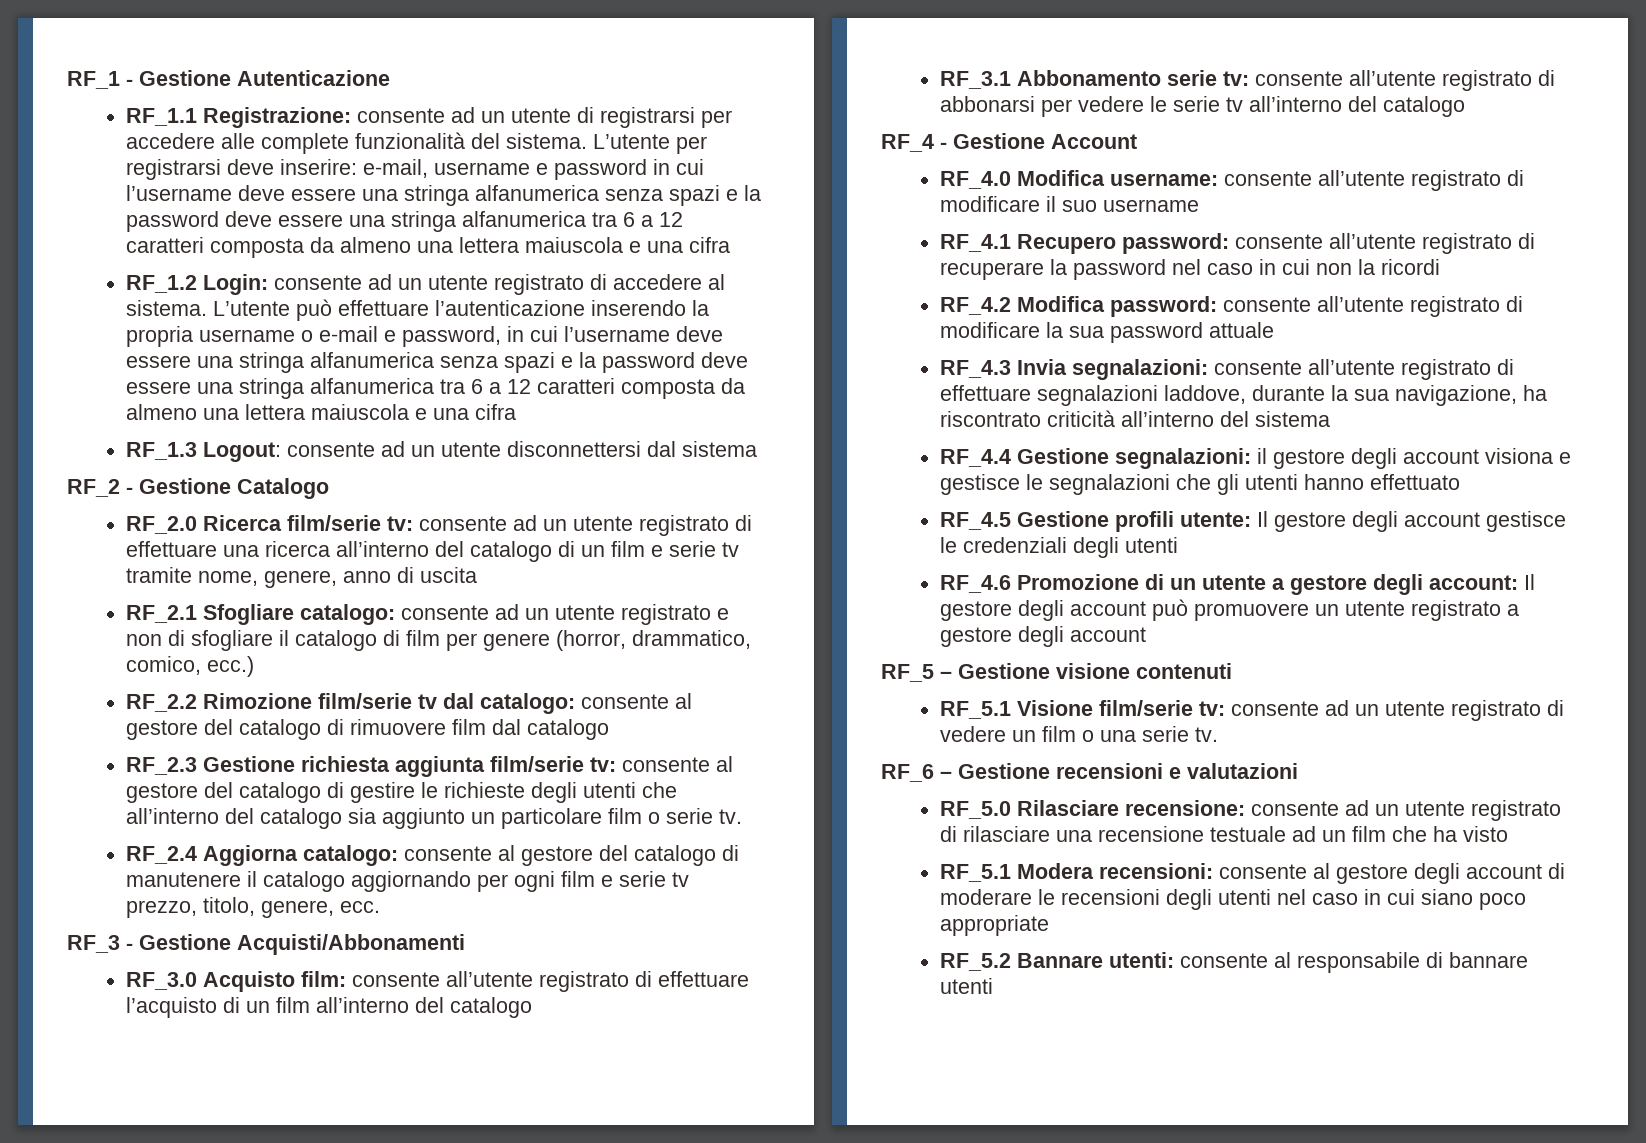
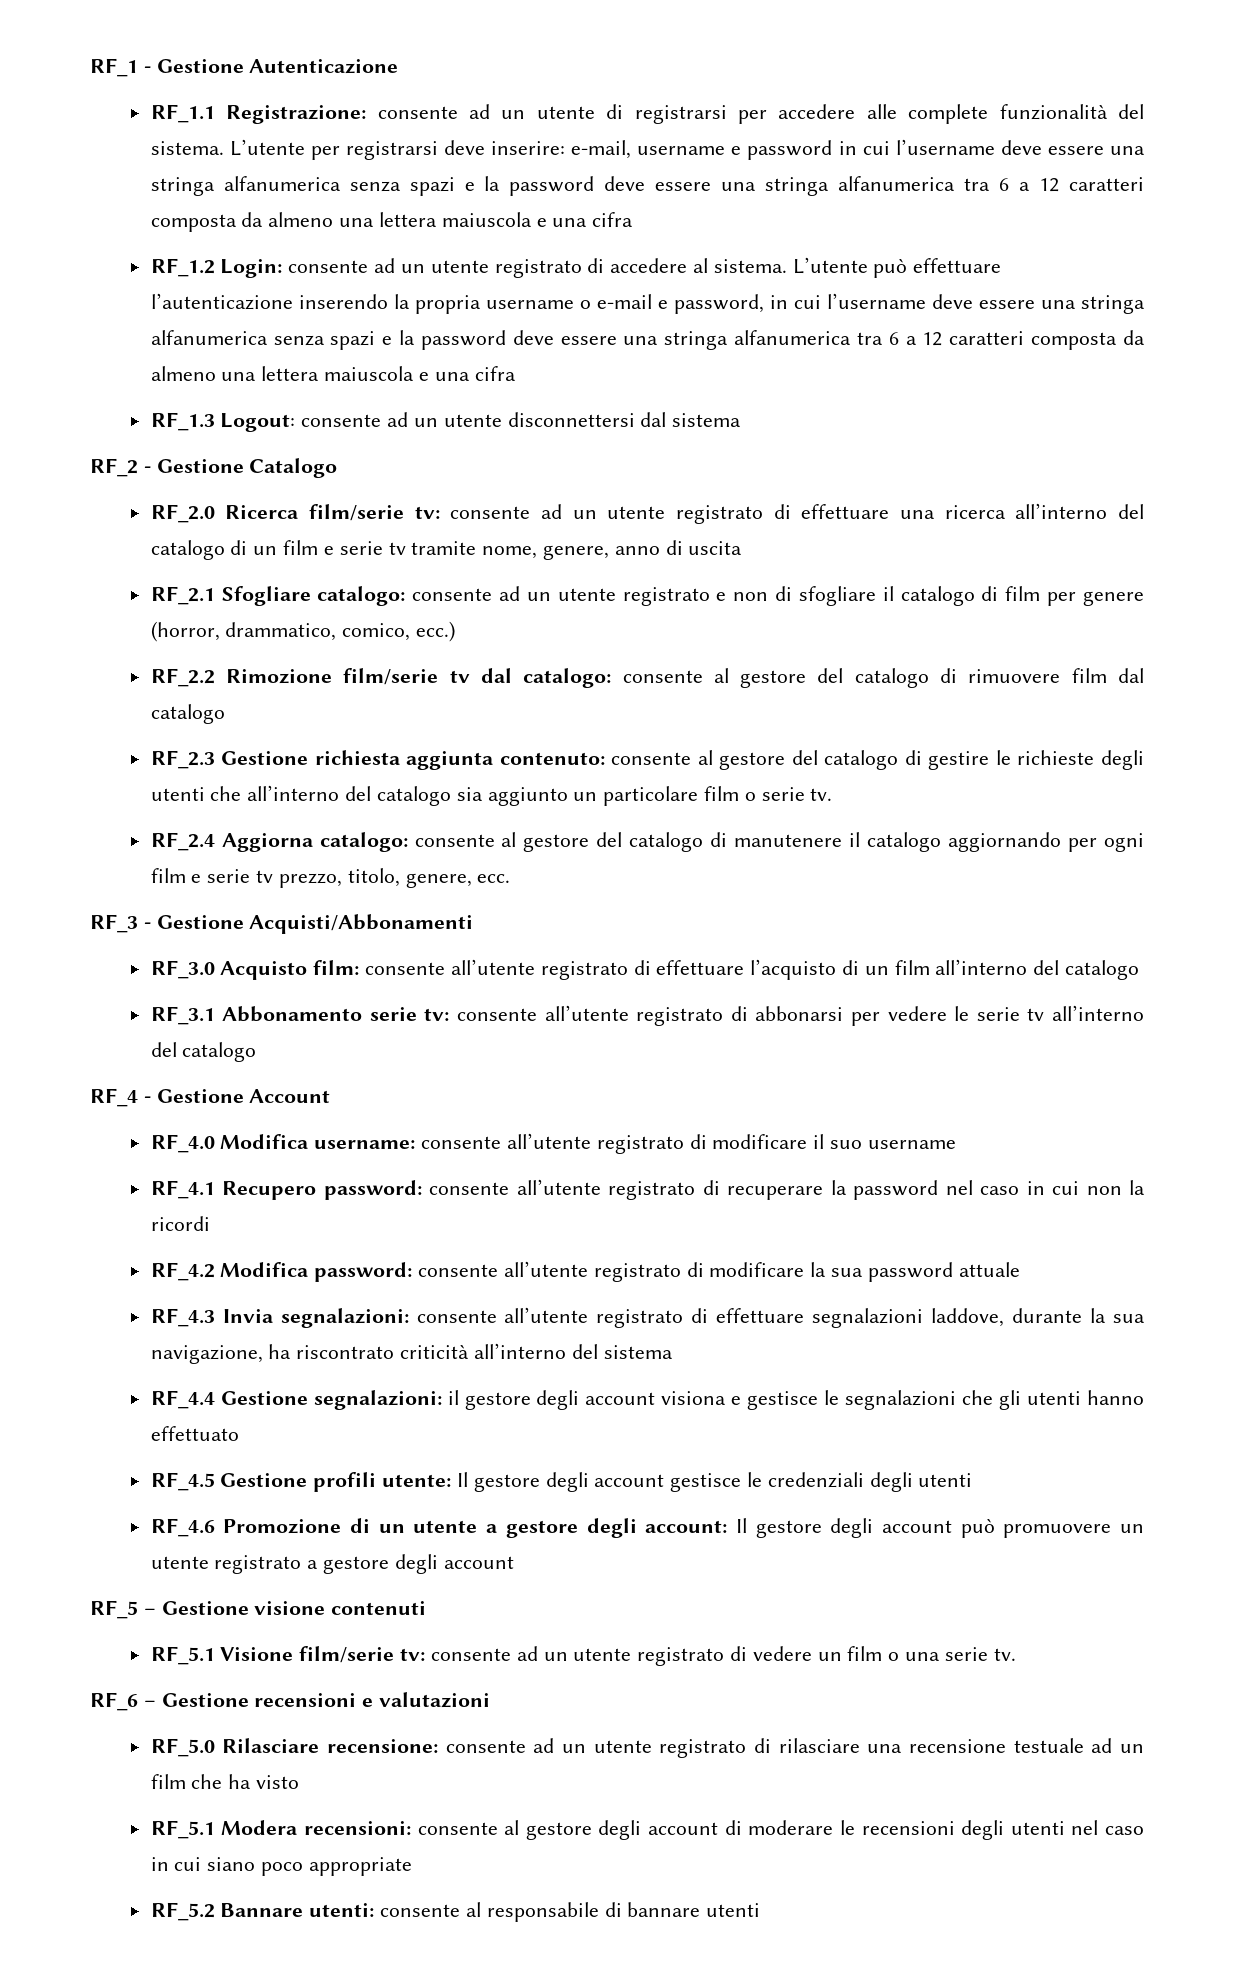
- RF_2.3 Gestione richiesta aggiunta film/serie tv: consente al gestore del catalogo di gestire le richieste degli utenti che all’interno del catalogo sia aggiunto un particolare film o serie tv.
+ RF_2.3 Gestione richiesta aggiunta contenuto: consente al gestore del catalogo di gestire le richieste degli utenti che all’interno del catalogo sia aggiunto un particolare film o serie tv.

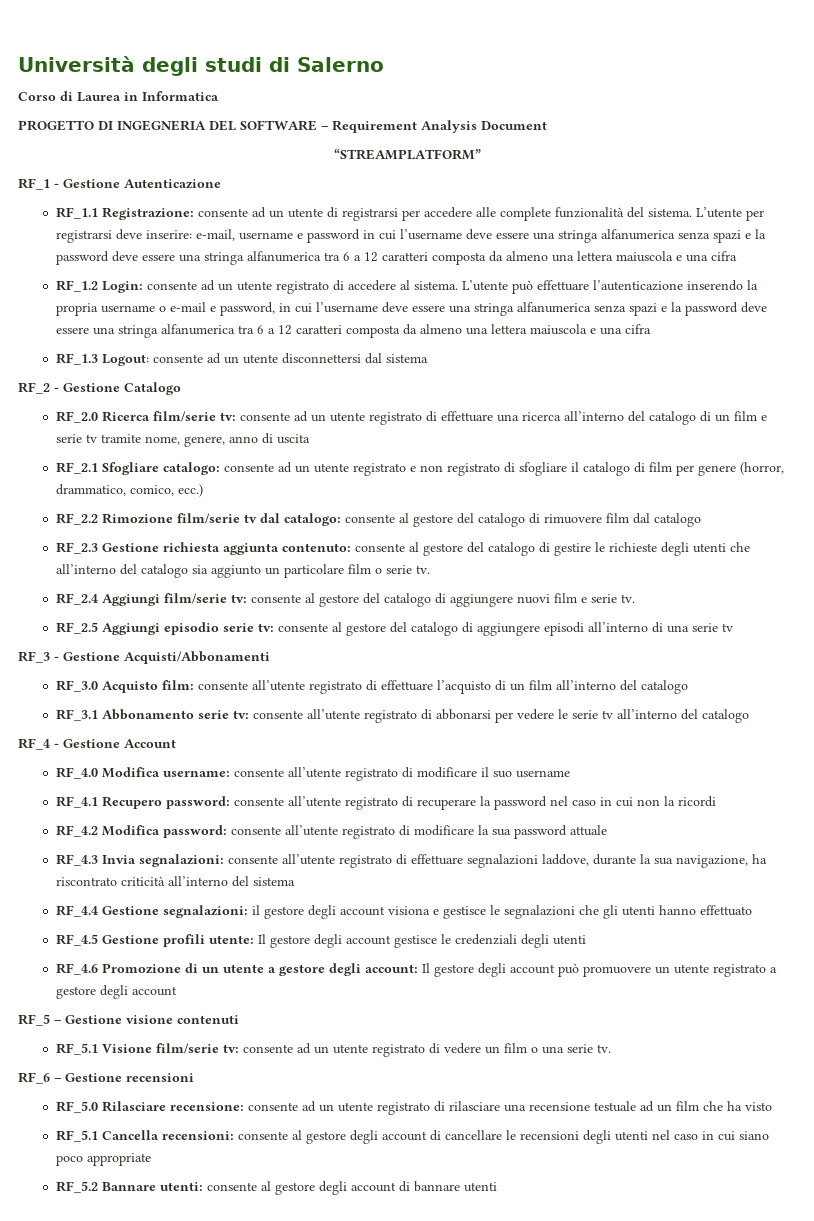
+ Università degli studi di Salerno
+ Corso di Laurea in Informatica
+ PROGETTO DI INGEGNERIA DEL SOFTWARE – Requirement Analysis Document
+ “STREAMPLATFORM”
- RF_2.1 Sfogliare catalogo: consente ad un utente registrato e non di sfogliare il catalogo di film per genere (horror, drammatico, comico, ecc.)
+ RF_2.1 Sfogliare catalogo: consente ad un utente registrato e non registrato di sfogliare il catalogo di film per genere (horror, drammatico, comico, ecc.)
- RF_2.4 Aggiorna catalogo: consente al gestore del catalogo di manutenere il catalogo aggiornando per ogni film e serie tv prezzo, titolo, genere, ecc.
+ RF_2.4 Aggiungi film/serie tv: consente al gestore del catalogo di aggiungere nuovi film e serie tv.
+ RF_2.5 Aggiungi episodio serie tv: consente al gestore del catalogo di aggiungere episodi all’interno di una serie tv
- RF_6 – Gestione recensioni e valutazioni
+ RF_6 – Gestione recensioni
- RF_5.1 Modera recensioni: consente al gestore degli account di moderare le recensioni degli utenti nel caso in cui siano poco appropriate
+ RF_5.1 Cancella recensioni: consente al gestore degli account di cancellare le recensioni degli utenti nel caso in cui siano poco appropriate
- RF_5.2 Bannare utenti: consente al responsabile di bannare utenti
+ RF_5.2 Bannare utenti: consente al gestore degli account di bannare utenti

